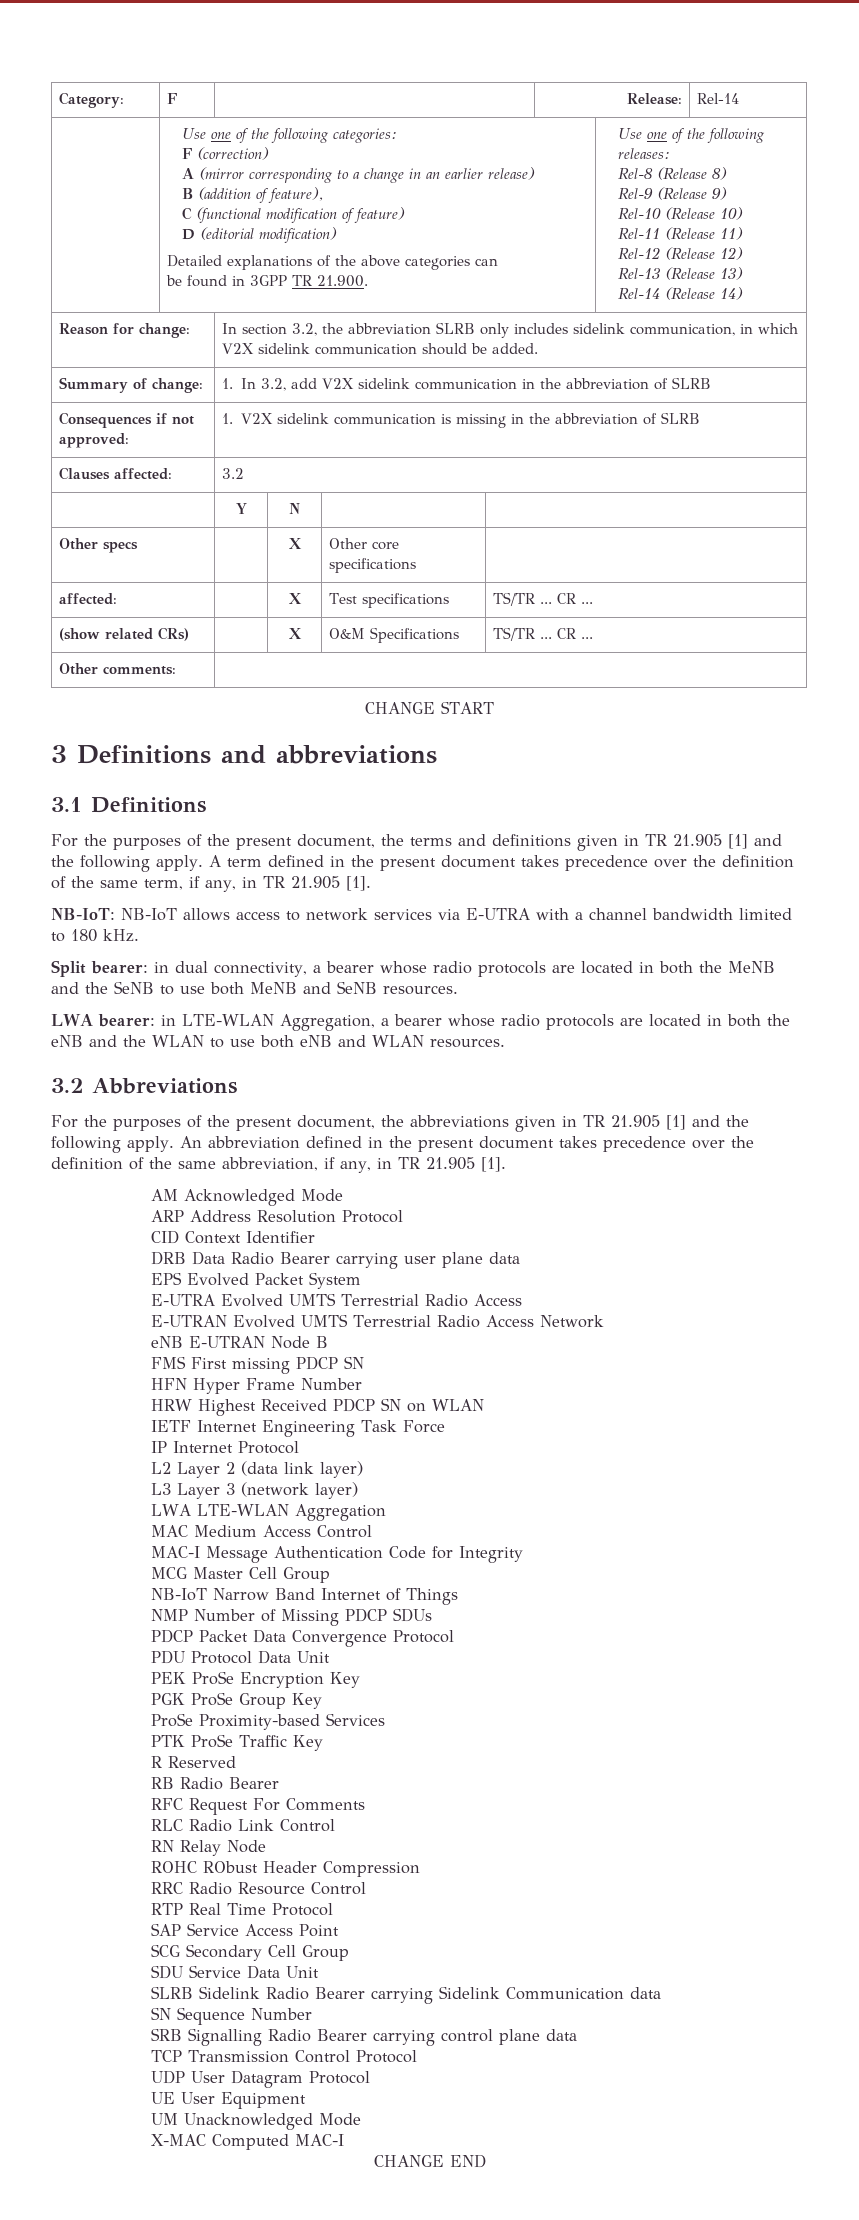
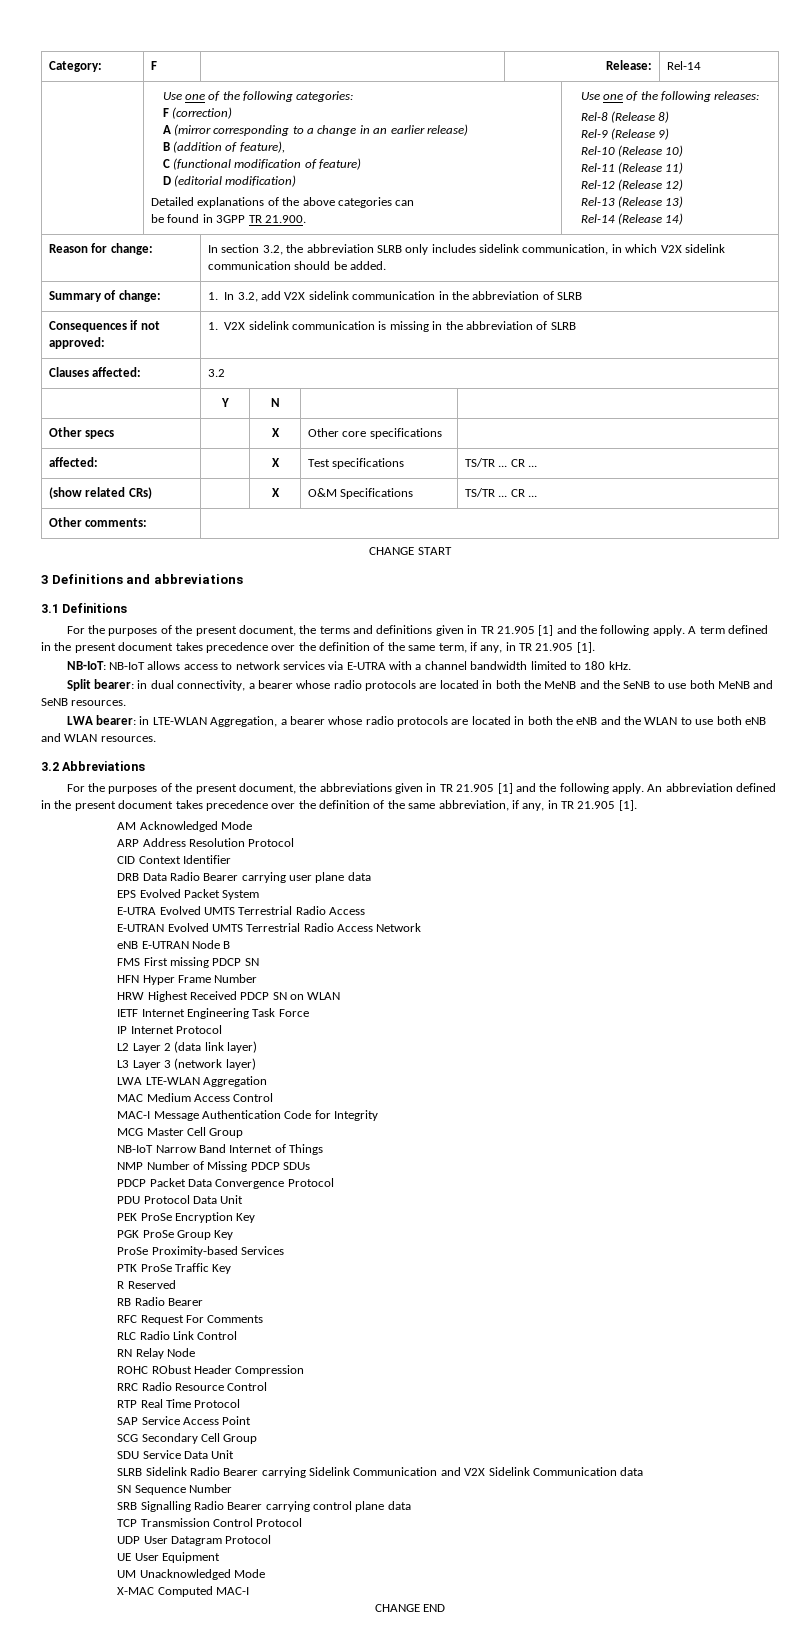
- SLRB Sidelink Radio Bearer carrying Sidelink Communication data
+ SLRB Sidelink Radio Bearer carrying Sidelink Communication and V2X Sidelink Communication data

